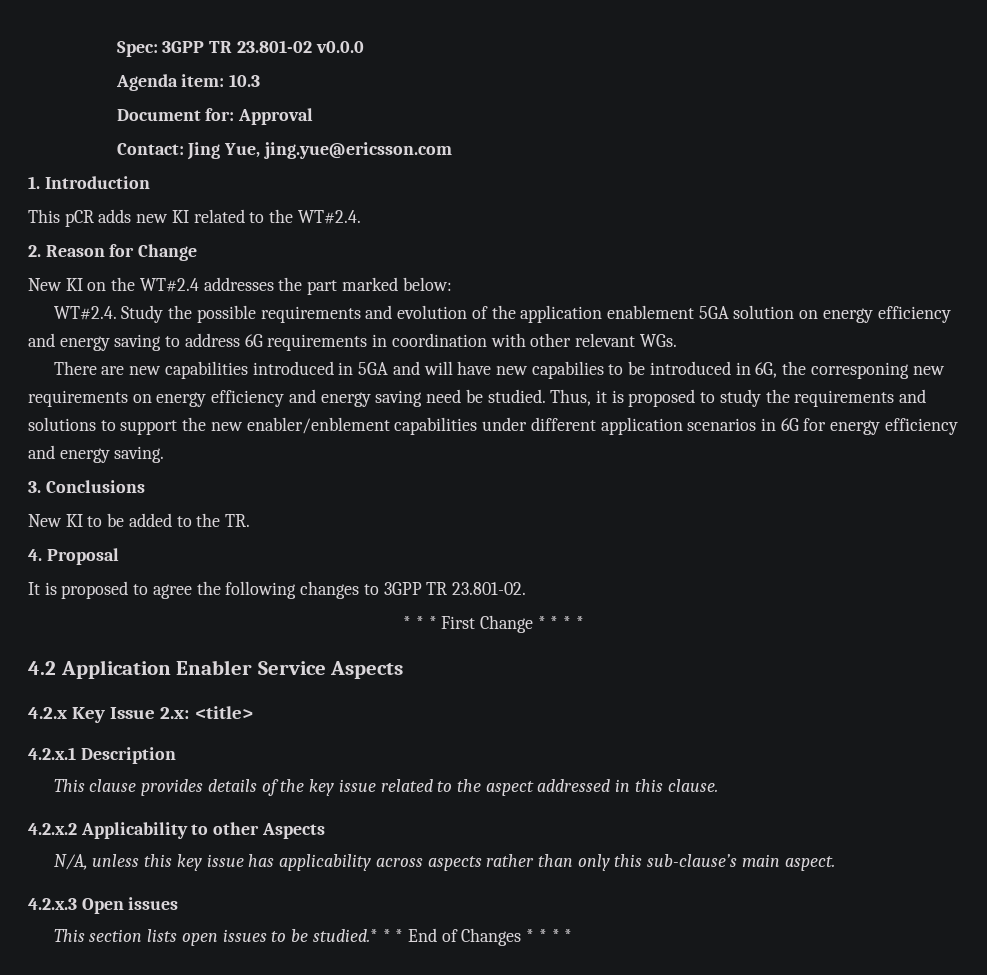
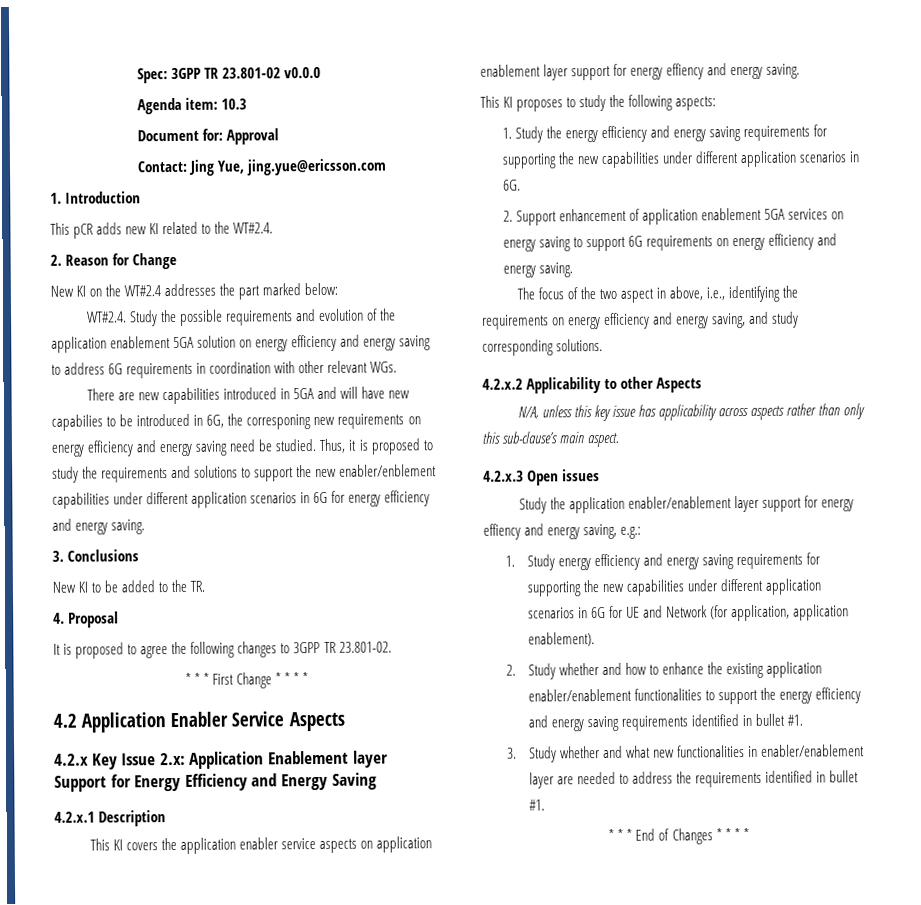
- 4.2.x Key Issue 2.x: <title>
+ 4.2.x Key Issue 2.x: Application Enablement layer Support for Energy Efficiency and Energy Saving
  4.2.x.1 Description
- This clause provides details of the key issue related to the aspect addressed in this clause.
+ This KI covers the application enabler service aspects on application enablement layer support for energy effiency and energy saving.
+ This KI proposes to study the following aspects:
+ 1. Study the energy efficiency and energy saving requirements for supporting the new capabilities under different application scenarios in 6G.
+ 2. Support enhancement of application enablement 5GA services on energy saving to support 6G requirements on energy efficiency and energy saving.
+ The focus of the two aspect in above, i.e., identifying the requirements on energy efficiency and energy saving, and study corresponding solutions.
- This section lists open issues to be studied.* * * End of Changes * * * *
+ Study the application enabler/enablement layer support for energy effiency and energy saving, e.g.:
+ 1. Study energy efficiency and energy saving requirements for supporting the new capabilities under different application scenarios in 6G for UE and Network (for application, application enablement).
+ 2. Study whether and how to enhance the existing application enabler/enablement functionalities to support the energy efficiency and energy saving requirements identified in bullet #1.
+ 3. Study whether and what new functionalities in enabler/enablement layer are needed to address the requirements identified in bullet #1.
+ * * * End of Changes * * * *

